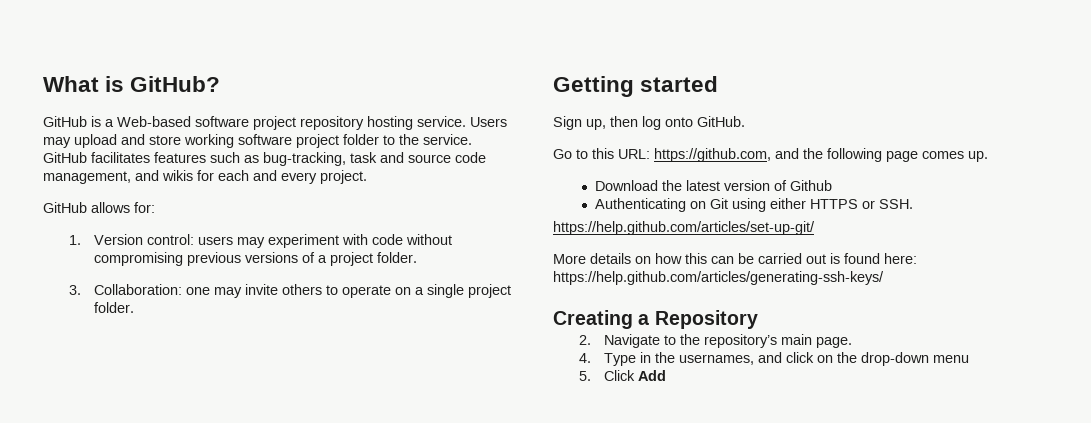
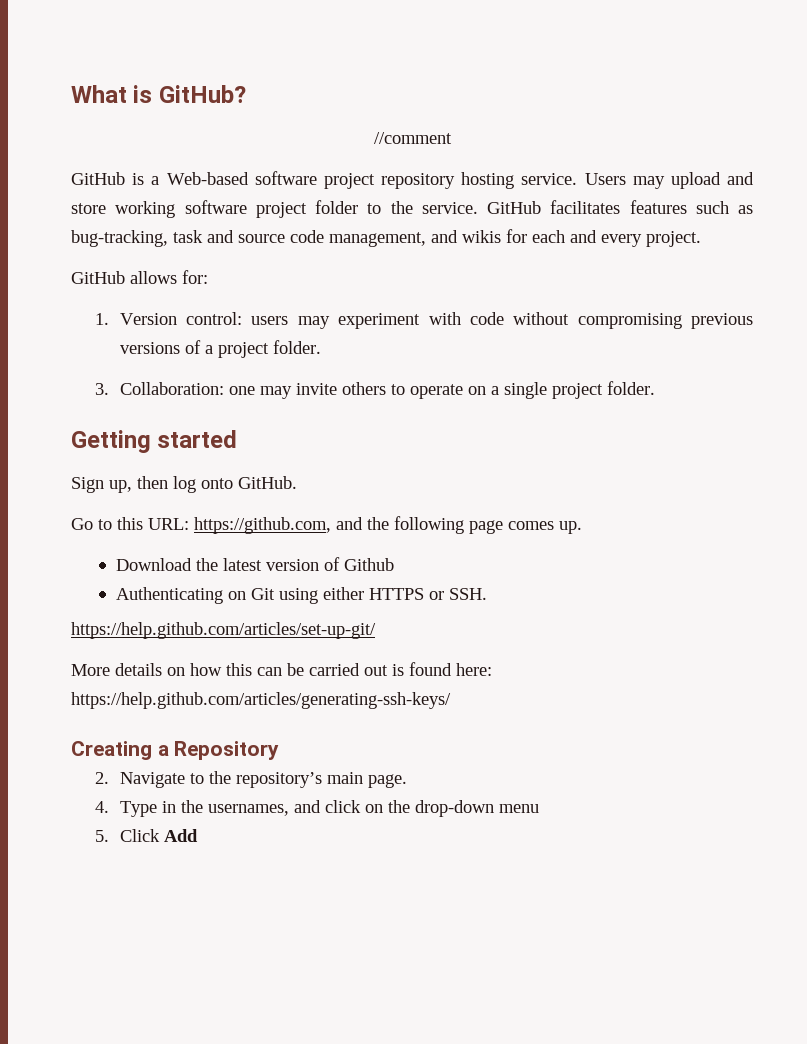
+ //comment

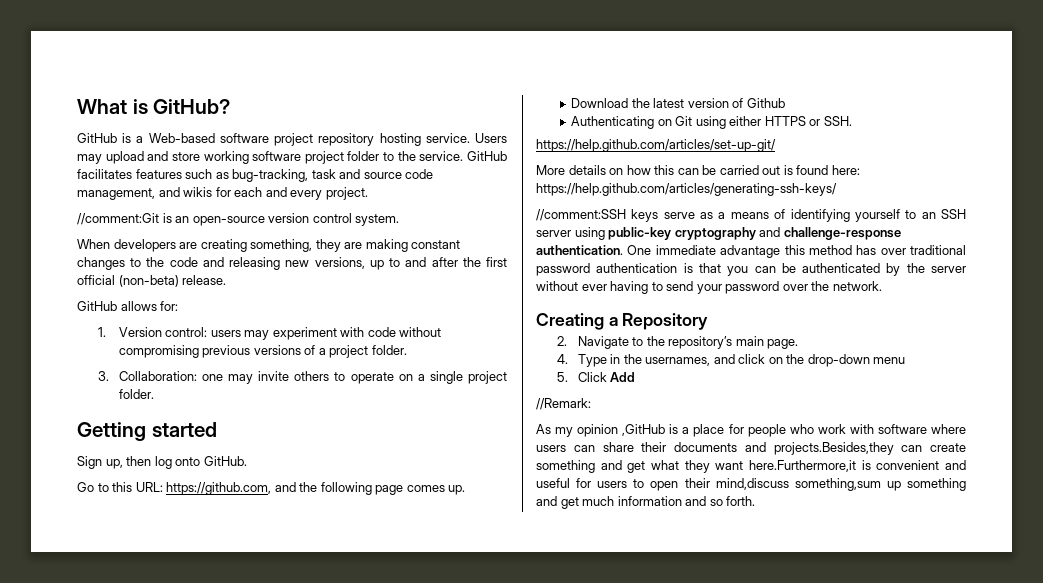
- //comment
+ //comment:Git is an open-source version control system.
+ When developers are creating something, they are making constant changes to the code and releasing new versions, up to and after the first official (non-beta) release.
+ //comment:SSH keys serve as a means of identifying yourself to an SSH server using public-key cryptography and challenge-response authentication. One immediate advantage this method has over traditional password authentication is that you can be authenticated by the server without ever having to send your password over the network.
+ //Remark:
+ As my opinion ,GitHub is a place for people who work with software where users can share their documents and projects.Besides,they can create something and get what they want here.Furthermore,it is convenient and useful for users to open their mind,discuss something,sum up something and get much information and so forth.

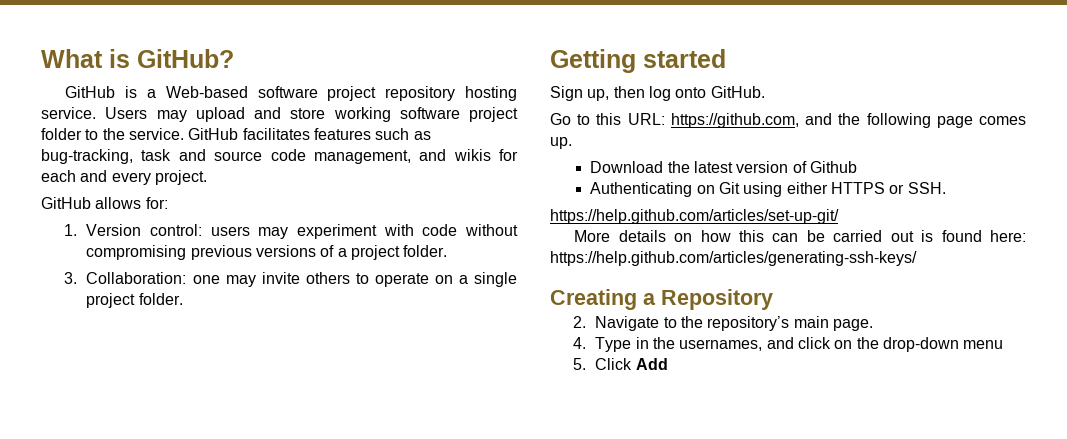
- //comment:Git is an open-source version control system.
- When developers are creating something, they are making constant changes to the code and releasing new versions, up to and after the first official (non-beta) release.
- //comment:SSH keys serve as a means of identifying yourself to an SSH server using public-key cryptography and challenge-response authentication. One immediate advantage this method has over traditional password authentication is that you can be authenticated by the server without ever having to send your password over the network.
- //Remark:
- As my opinion ,GitHub is a place for people who work with software where users can share their documents and projects.Besides,they can create something and get what they want here.Furthermore,it is convenient and useful for users to open their mind,discuss something,sum up something and get much information and so forth.

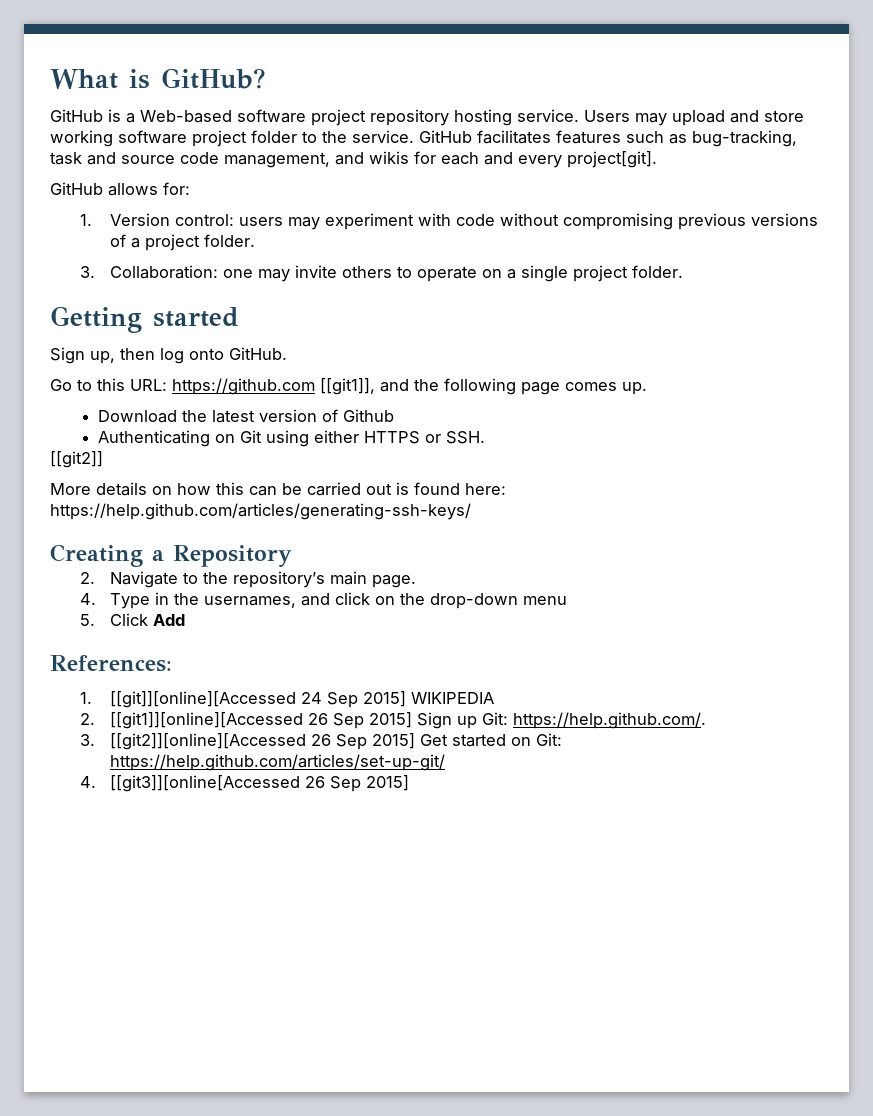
- GitHub facilitates features such as bug-tracking, task and source code management, and wikis for each and every project.
+ GitHub facilitates features such as bug-tracking, task and source code management, and wikis for each and every project[git].
- Go to this URL: https://github.com, and the following page comes up.
+ Go to this URL: https://github.com [[git1]], and the following page comes up.
- https://help.github.com/articles/set-up-git/
+ [[git2]]
+ References:
+ 1. [[git]][online][Accessed 24 Sep 2015] WIKIPEDIA
+ 2. [[git1]][online][Accessed 26 Sep 2015] Sign up Git: https://help.github.com/.
+ 3. [[git2]][online][Accessed 26 Sep 2015] Get started on Git: https://help.github.com/articles/set-up-git/
+ 4. [[git3]][online[Accessed 26 Sep 2015]

